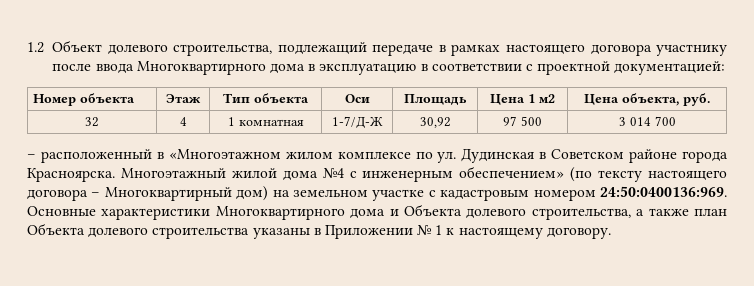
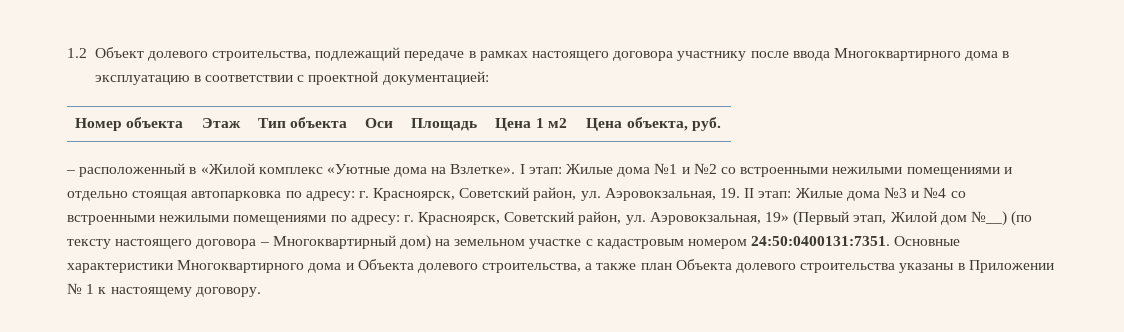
- 32 | 4 | 1 комнатная | 1-7/Д-Ж | 30,92 | 97 500 | 3 014 700
- – расположенный в «Многоэтажном жилом комплексе по ул. Дудинская в Советском районе города Красноярска. Многоэтажный жилой дома №4 с инженерным обеспечением» (по тексту настоящего договора – Многоквартирный дом) на земельном участке с кадастровым номером 24:50:0400136:969.
+ – расположенный в «Жилой комплекс «Уютные дома на Взлетке». I этап: Жилые дома №1 и №2 со встроенными нежилыми помещениями и отдельно стоящая автопарковка по адресу: г. Красноярск, Советский район, ул. Аэровокзальная, 19. II этап: Жилые дома №3 и №4 со встроенными нежилыми помещениями по адресу: г. Красноярск, Советский район, ул. Аэровокзальная, 19» (Первый этап, Жилой дом №__) (по тексту настоящего договора – Многоквартирный дом) на земельном участке с кадастровым номером 24:50:0400131:7351.

